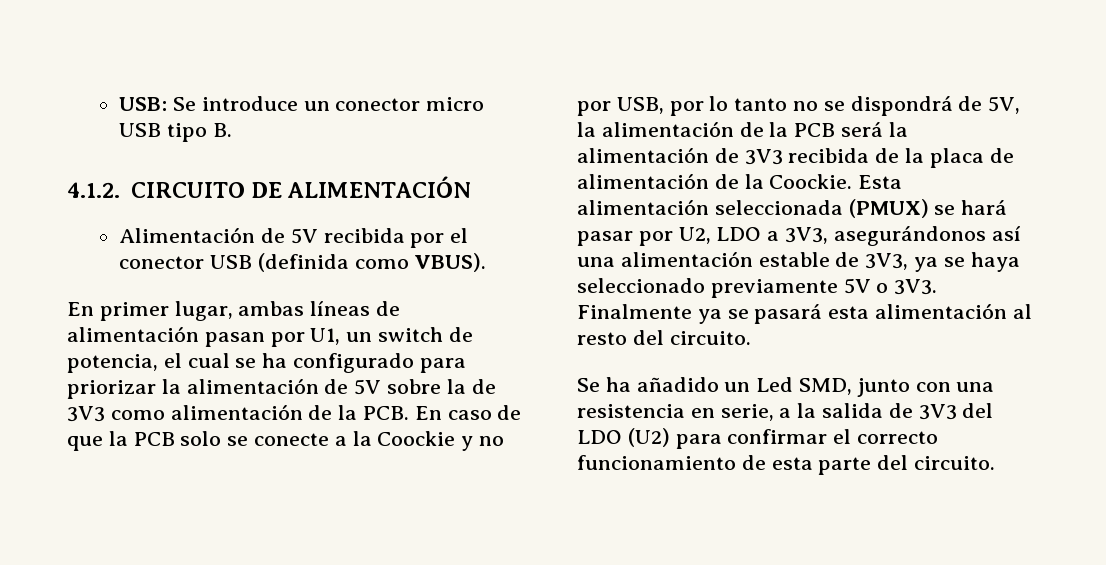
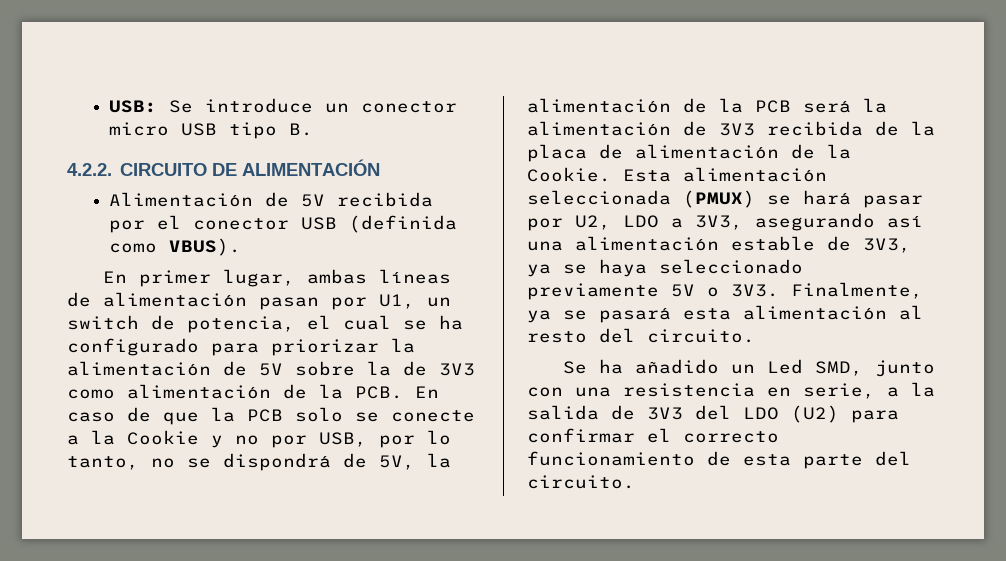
- 4.1.2. CIRCUITO DE ALIMENTACIÓN
+ 4.2.2. CIRCUITO DE ALIMENTACIÓN
- En primer lugar, ambas líneas de alimentación pasan por U1, un switch de potencia, el cual se ha configurado para priorizar la alimentación de 5V sobre la de 3V3 como alimentación de la PCB. En caso de que la PCB solo se conecte a la Coockie y no por USB, por lo tanto no se dispondrá de 5V, la alimentación de la PCB será la alimentación de 3V3 recibida de la placa de alimentación de la Coockie.
+ En primer lugar, ambas líneas de alimentación pasan por U1, un switch de potencia, el cual se ha configurado para priorizar la alimentación de 5V sobre la de 3V3 como alimentación de la PCB. En caso de que la PCB solo se conecte a la Cookie y no por USB, por lo tanto, no se dispondrá de 5V, la alimentación de la PCB será la alimentación de 3V3 recibida de la placa de alimentación de la Cookie.
- Esta alimentación seleccionada (PMUX) se hará pasar por U2, LDO a 3V3, asegurándonos así una alimentación estable de 3V3, ya se haya seleccionado previamente 5V o 3V3.
+ Esta alimentación seleccionada (PMUX) se hará pasar por U2, LDO a 3V3, asegurando así una alimentación estable de 3V3, ya se haya seleccionado previamente 5V o 3V3.
- Finalmente ya se pasará esta alimentación al resto del circuito.
+ Finalmente, ya se pasará esta alimentación al resto del circuito.

